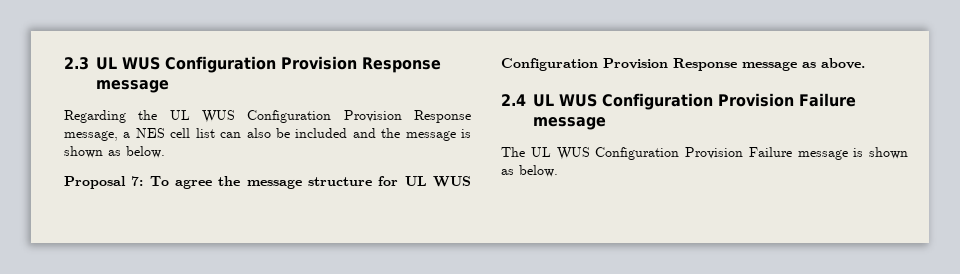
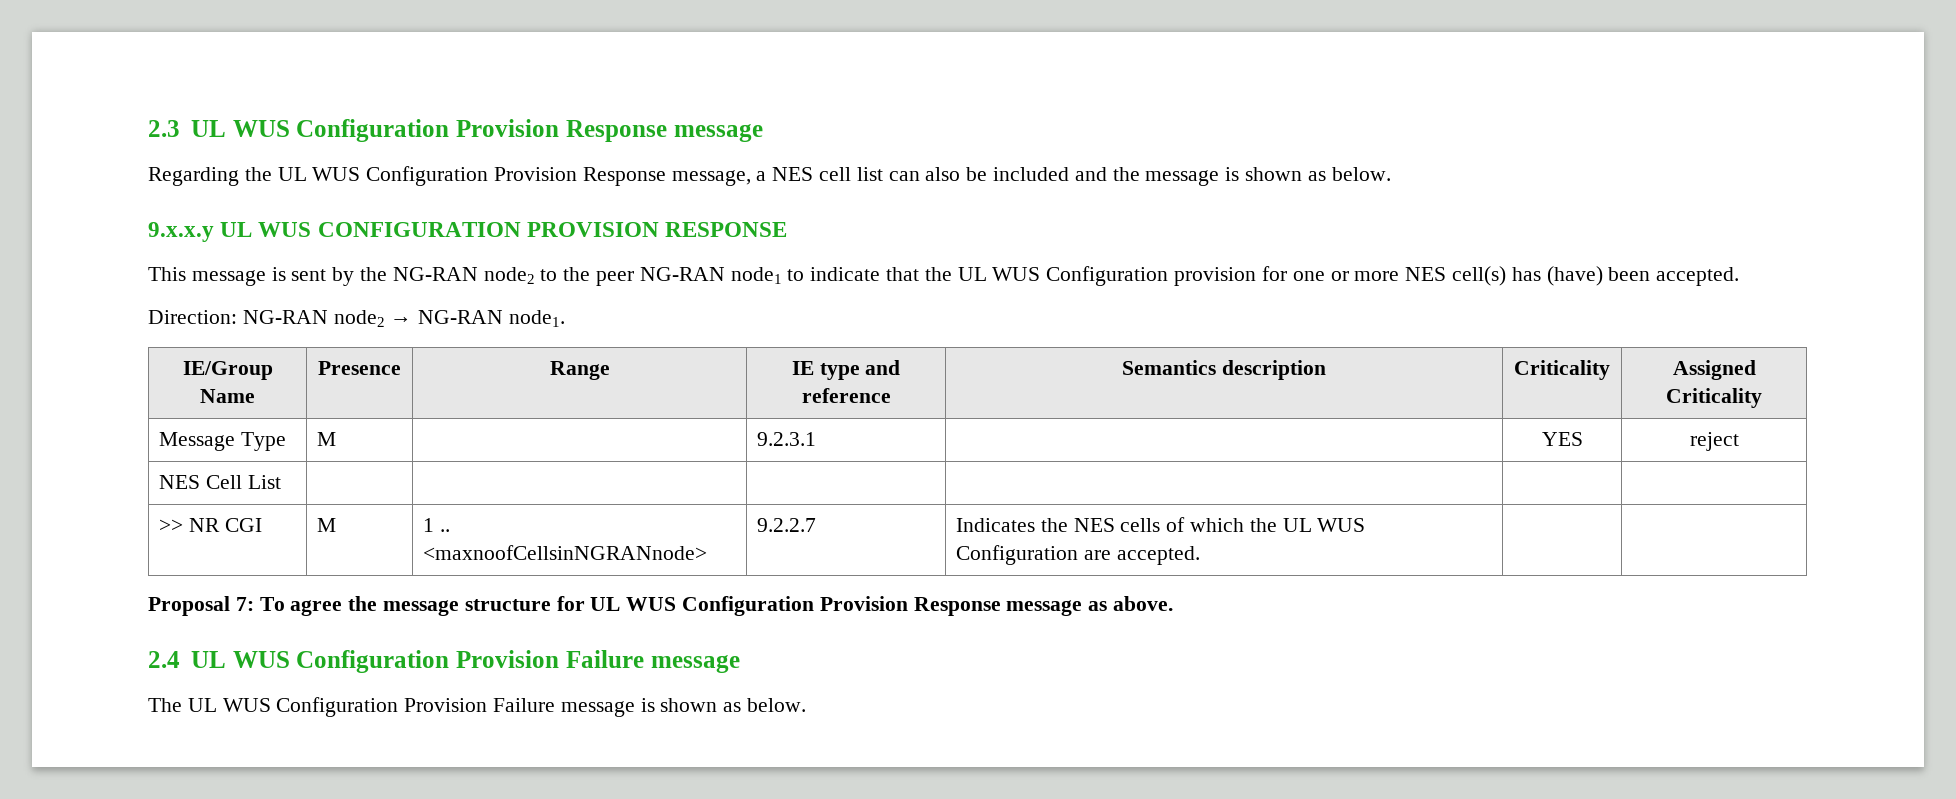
+ 9.x.x.y UL WUS CONFIGURATION PROVISION RESPONSE
+ This message is sent by the NG-RAN node2 to the peer NG-RAN node1 to indicate that the UL WUS Configuration provision for one or more NES cell(s) has (have) been accepted.
+ Direction: NG-RAN node2 → NG-RAN node1.
+ IE/Group Name | Presence | Range | IE type and reference | Semantics description | Criticality | Assigned Criticality
+ Message Type | M | | 9.2.3.1 | | YES | reject
+ NES Cell List | | | | | |
+ >> NR CGI | M | 1 .. <maxnoofCellsinNGRANnode> | 9.2.2.7 | Indicates the NES cells of which the UL WUS Configuration are accepted. | |

